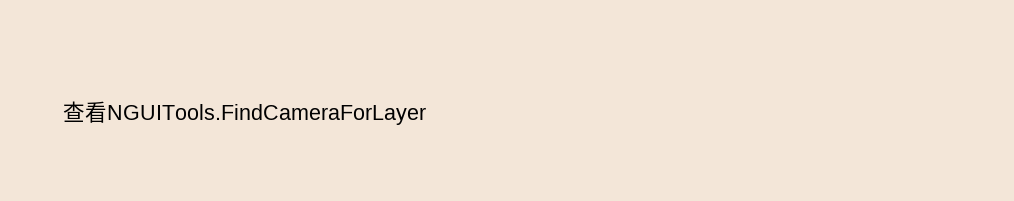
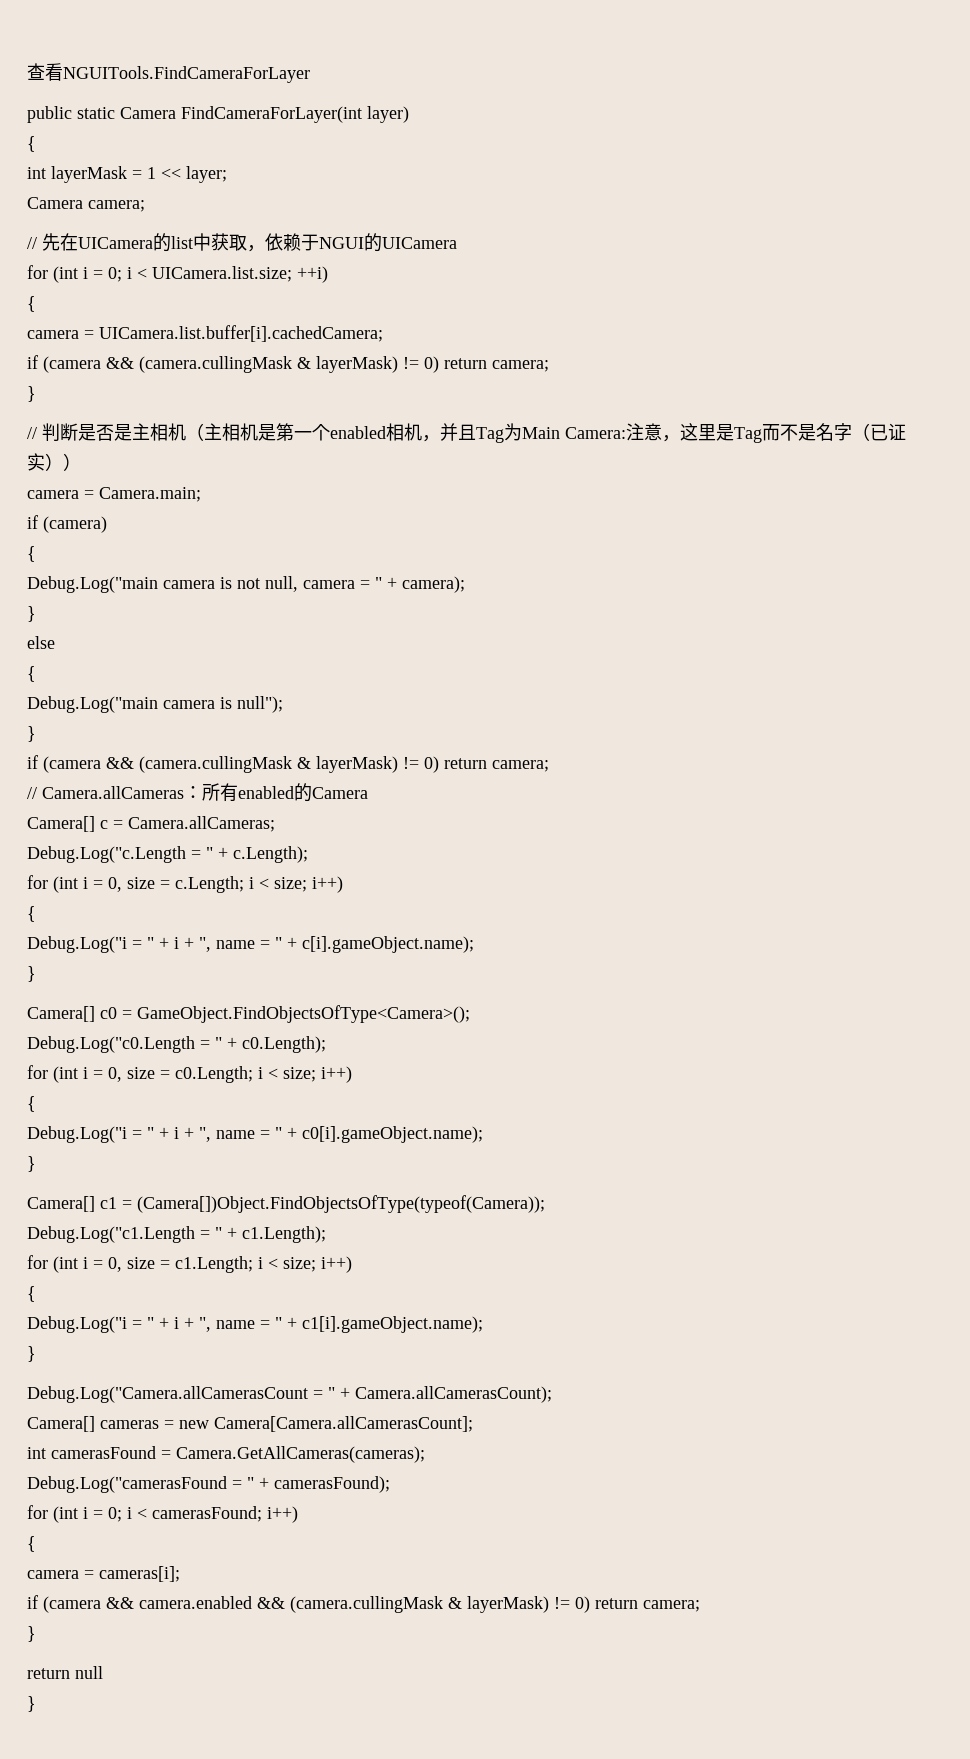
+ public static Camera FindCameraForLayer(int layer)
+ {
+ int layerMask = 1 << layer;
+ Camera camera;
+ // 先在UICamera的list中获取，依赖于NGUI的UICamera
+ for (int i = 0; i < UICamera.list.size; ++i)
+ {
+ camera = UICamera.list.buffer[i].cachedCamera;
+ if (camera && (camera.cullingMask & layerMask) != 0) return camera;
+ }
+ // 判断是否是主相机（主相机是第一个enabled相机，并且Tag为Main Camera:注意，这里是Tag而不是名字（已证实））
+ camera = Camera.main;
+ if (camera)
+ {
+ Debug.Log("main camera is not null, camera = " + camera);
+ }
+ else
+ {
+ Debug.Log("main camera is null");
+ }
+ if (camera && (camera.cullingMask & layerMask) != 0) return camera;
+ // Camera.allCameras：所有enabled的Camera
+ Camera[] c = Camera.allCameras;
+ Debug.Log("c.Length = " + c.Length);
+ for (int i = 0, size = c.Length; i < size; i++)
+ {
+ Debug.Log("i = " + i + ", name = " + c[i].gameObject.name);
+ }
+ Camera[] c0 = GameObject.FindObjectsOfType<Camera>();
+ Debug.Log("c0.Length = " + c0.Length);
+ for (int i = 0, size = c0.Length; i < size; i++)
+ {
+ Debug.Log("i = " + i + ", name = " + c0[i].gameObject.name);
+ }
+ Camera[] c1 = (Camera[])Object.FindObjectsOfType(typeof(Camera));
+ Debug.Log("c1.Length = " + c1.Length);
+ for (int i = 0, size = c1.Length; i < size; i++)
+ {
+ Debug.Log("i = " + i + ", name = " + c1[i].gameObject.name);
+ }
+ Debug.Log("Camera.allCamerasCount = " + Camera.allCamerasCount);
+ Camera[] cameras = new Camera[Camera.allCamerasCount];
+ int camerasFound = Camera.GetAllCameras(cameras);
+ Debug.Log("camerasFound = " + camerasFound);
+ for (int i = 0; i < camerasFound; i++)
+ {
+ camera = cameras[i];
+ if (camera && camera.enabled && (camera.cullingMask & layerMask) != 0) return camera;
+ }
+ return null
+ }

